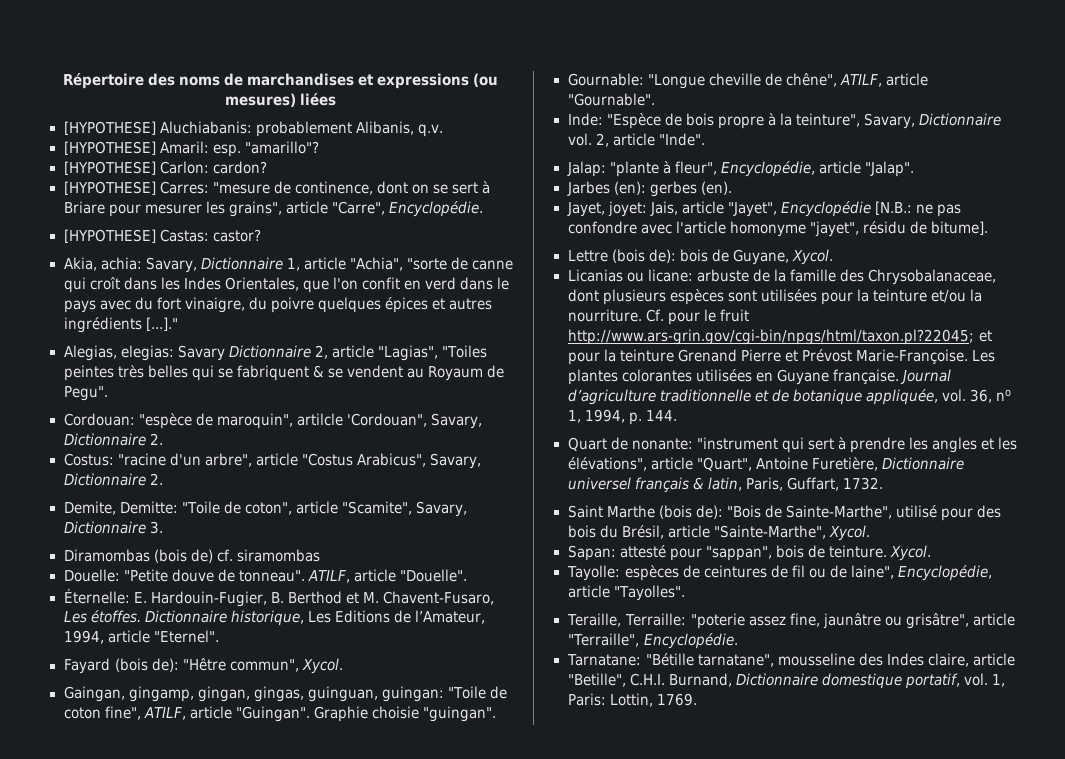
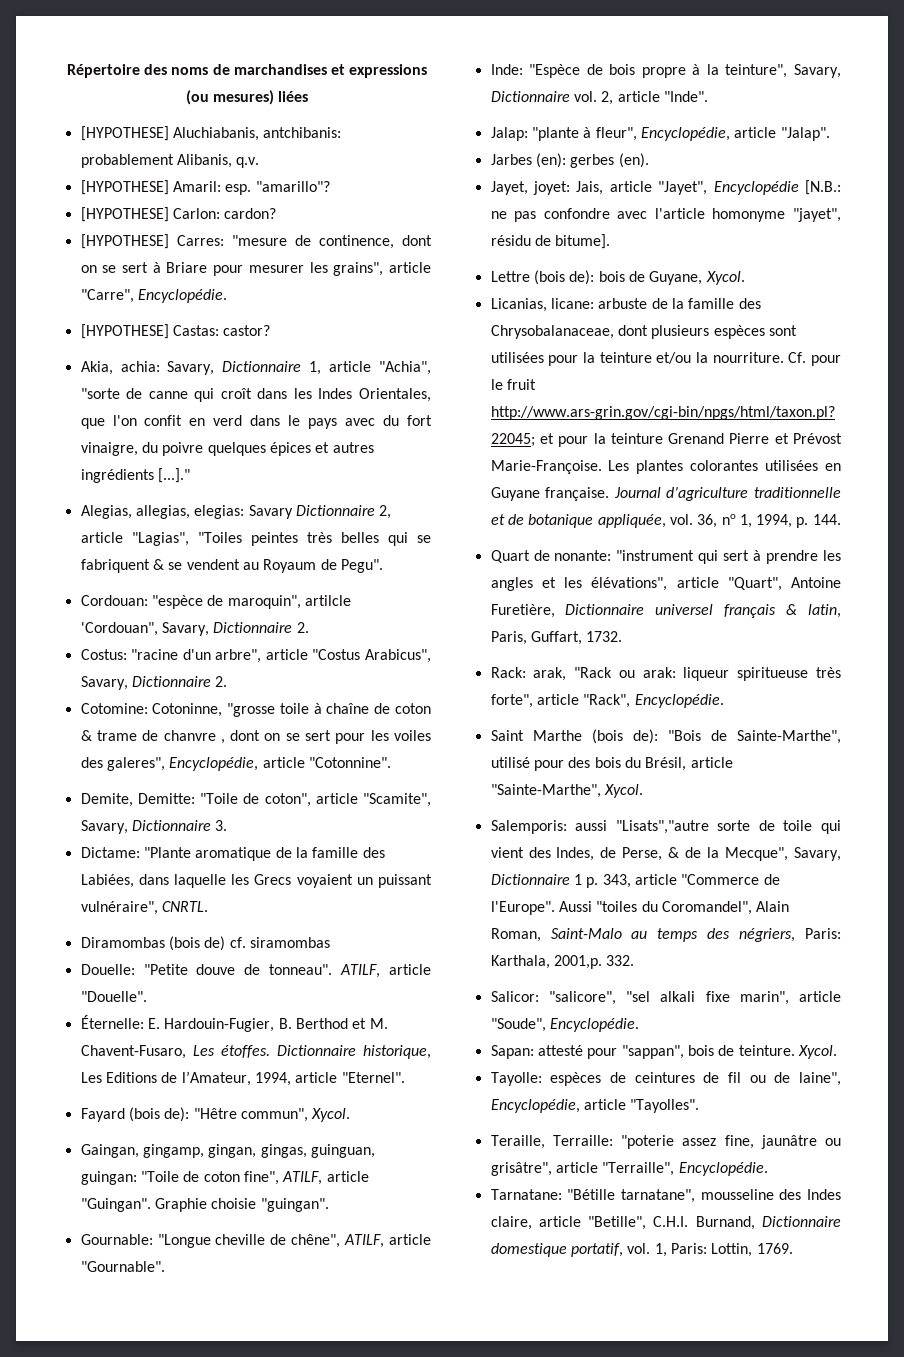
- [HYPOTHESE] Aluchiabanis: probablement Alibanis, q.v.
+ [HYPOTHESE] Aluchiabanis, antchibanis: probablement Alibanis, q.v.
- Alegias, elegias: Savary Dictionnaire 2, article "Lagias", "Toiles peintes très belles qui se fabriquent & se vendent au Royaum de Pegu".
+ Alegias, allegias, elegias: Savary Dictionnaire 2, article "Lagias", "Toiles peintes très belles qui se fabriquent & se vendent au Royaum de Pegu".
+ Cotomine: Cotoninne, "grosse toile à chaîne de coton & trame de chanvre , dont on se sert pour les voiles des galeres", Encyclopédie, article "Cotonnine".
+ Dictame: "Plante aromatique de la famille des Labiées, dans laquelle les Grecs voyaient un puissant vulnéraire", CNRTL.
- Licanias ou licane: arbuste de la famille des Chrysobalanaceae, dont plusieurs espèces sont utilisées pour la teinture et/ou la nourriture.
+ Licanias, licane: arbuste de la famille des Chrysobalanaceae, dont plusieurs espèces sont utilisées pour la teinture et/ou la nourriture.
+ Rack: arak, "Rack ou arak: liqueur spiritueuse très forte", article "Rack", Encyclopédie.
+ Salemporis: aussi "Lisats","autre sorte de toile qui vient des Indes, de Perse, & de la Mecque", Savary, Dictionnaire 1 p. 343, article "Commerce de l'Europe". Aussi "toiles du Coromandel", Alain Roman, Saint-Malo au temps des négriers, Paris: Karthala, 2001,p. 332.
+ Salicor: "salicore", "sel alkali fixe marin", article "Soude", Encyclopédie.

